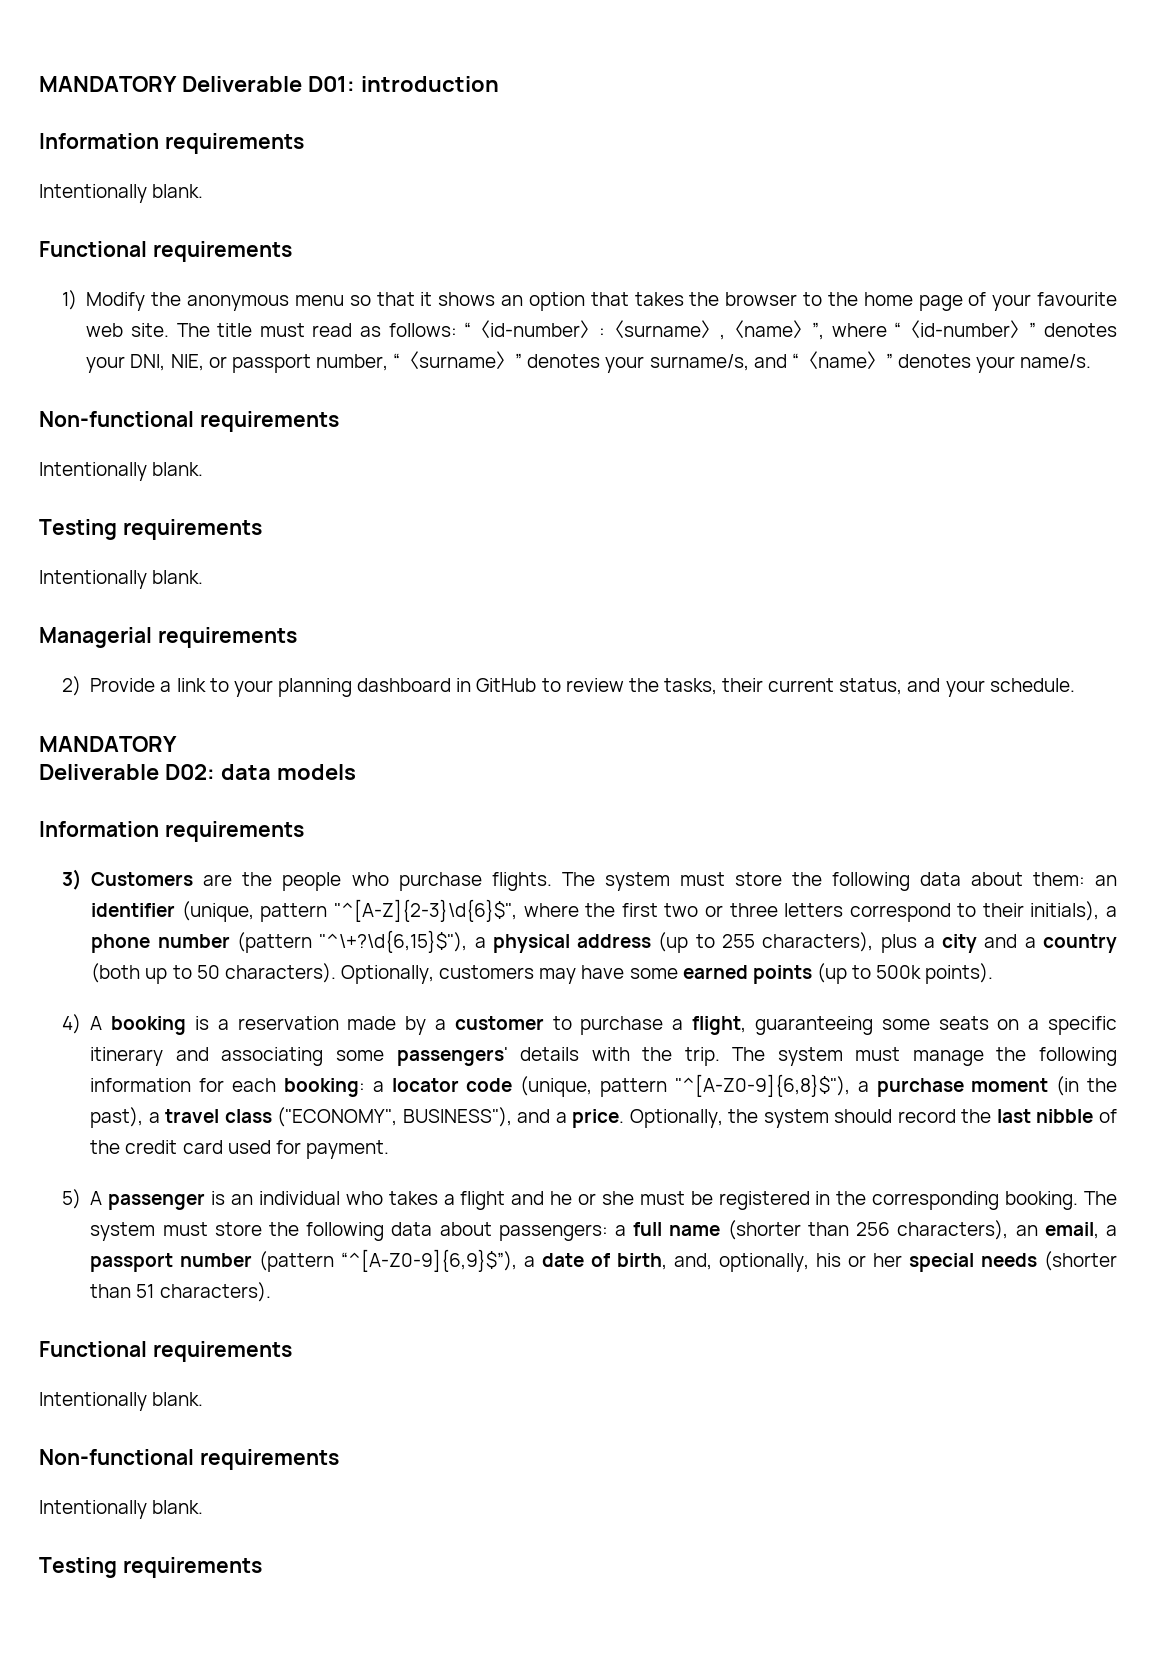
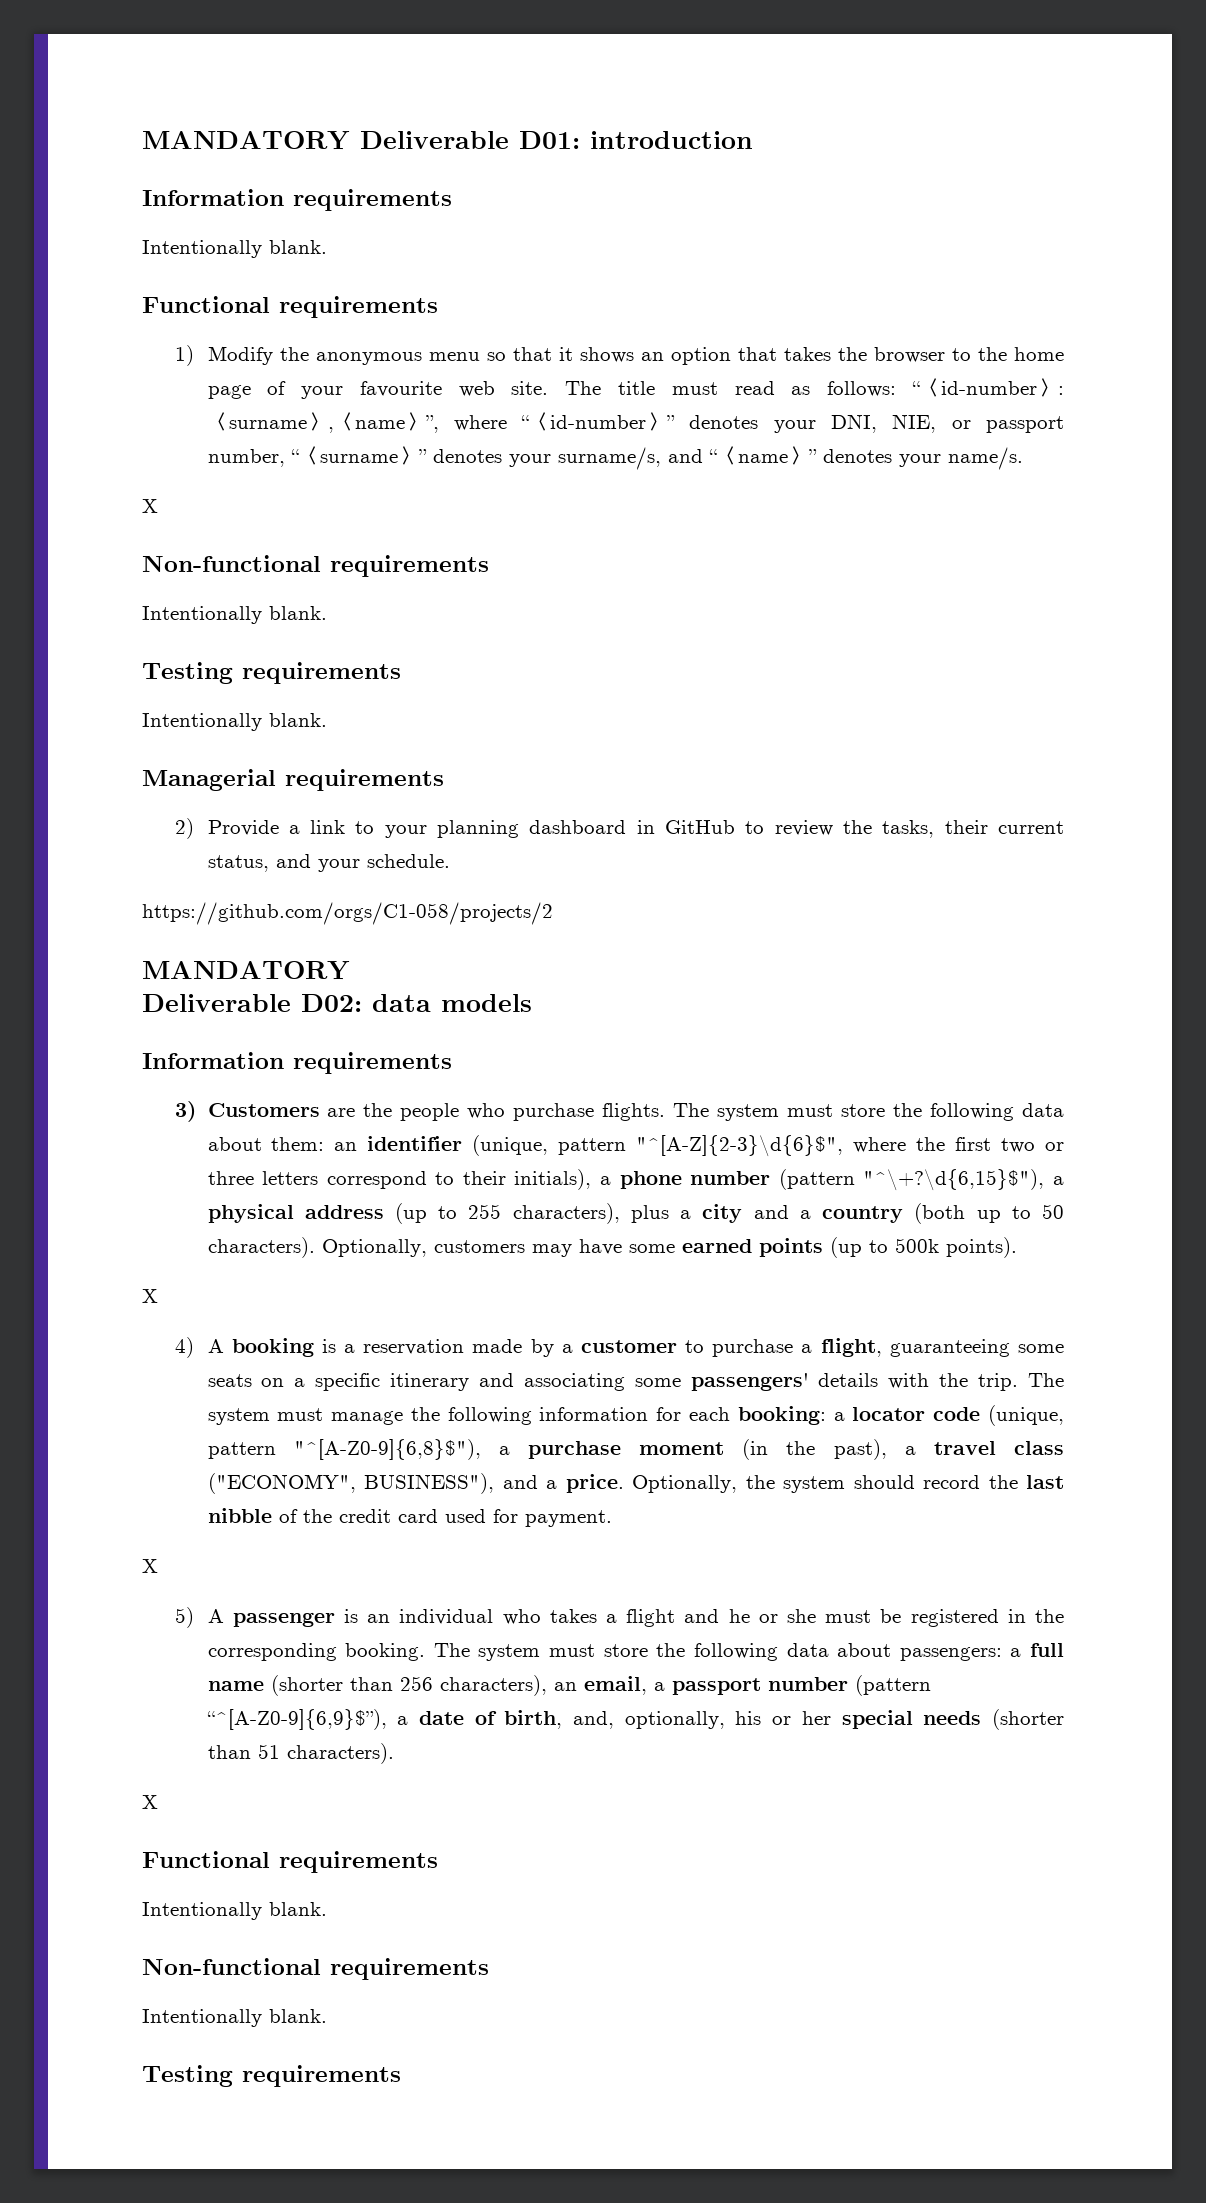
  The title must read as follows: “〈id-number〉:〈surname〉,〈name〉”, where “〈id-number〉” denotes your DNI, NIE, or passport number, “〈surname〉” denotes your surname/s, and “〈name〉” denotes your name/s.
+ X
+ https://github.com/orgs/C1-058/projects/2
  Optionally, customers may have some earned points (up to 500k points).
+ X
  Optionally, the system should record the last nibble of the credit card used for payment.
+ X
  The system must store the following data about passengers: a full name (shorter than 256 characters), an email, a passport number (pattern “^[A-Z0-9]{6,9}$”), a date of birth, and, optionally, his or her special needs (shorter than 51 characters).
+ X

